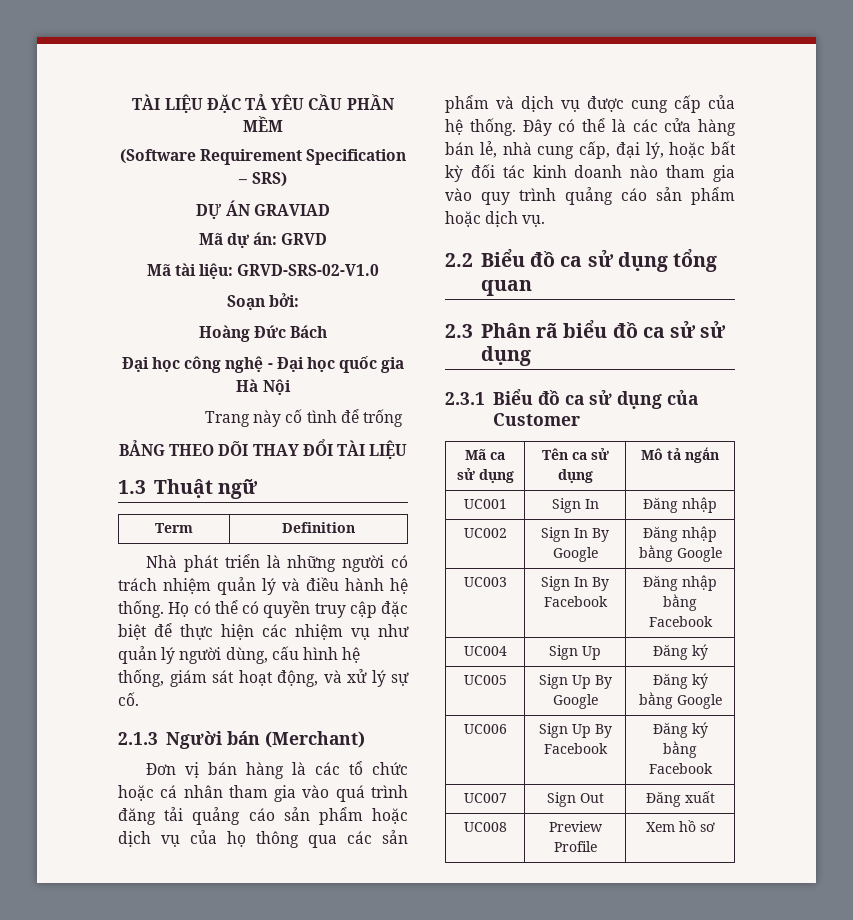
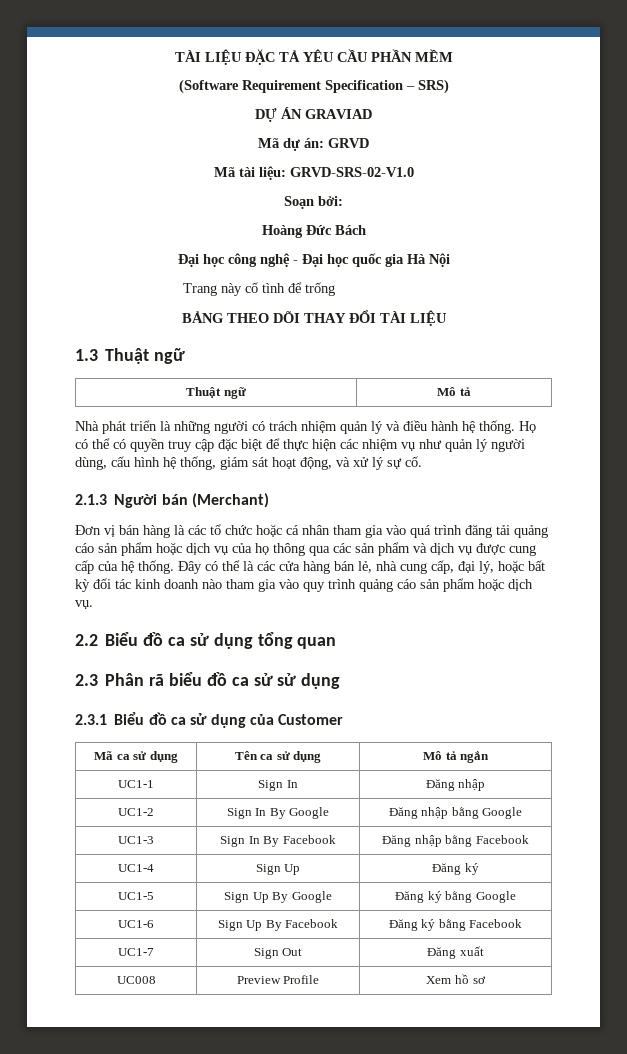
- Term | Definition
+ Thuật ngữ | Mô tả
- UC001 | Sign In | Đăng nhập
+ UC1-1 | Sign In | Đăng nhập
- UC002 | Sign In By Google | Đăng nhập bằng Google
+ UC1-2 | Sign In By Google | Đăng nhập bằng Google
- UC003 | Sign In By Facebook | Đăng nhập bằng Facebook
+ UC1-3 | Sign In By Facebook | Đăng nhập bằng Facebook
- UC004 | Sign Up | Đăng ký
+ UC1-4 | Sign Up | Đăng ký
- UC005 | Sign Up By Google | Đăng ký bằng Google
+ UC1-5 | Sign Up By Google | Đăng ký bằng Google
- UC006 | Sign Up By Facebook | Đăng ký bằng Facebook
+ UC1-6 | Sign Up By Facebook | Đăng ký bằng Facebook
- UC007 | Sign Out | Đăng xuất
+ UC1-7 | Sign Out | Đăng xuất

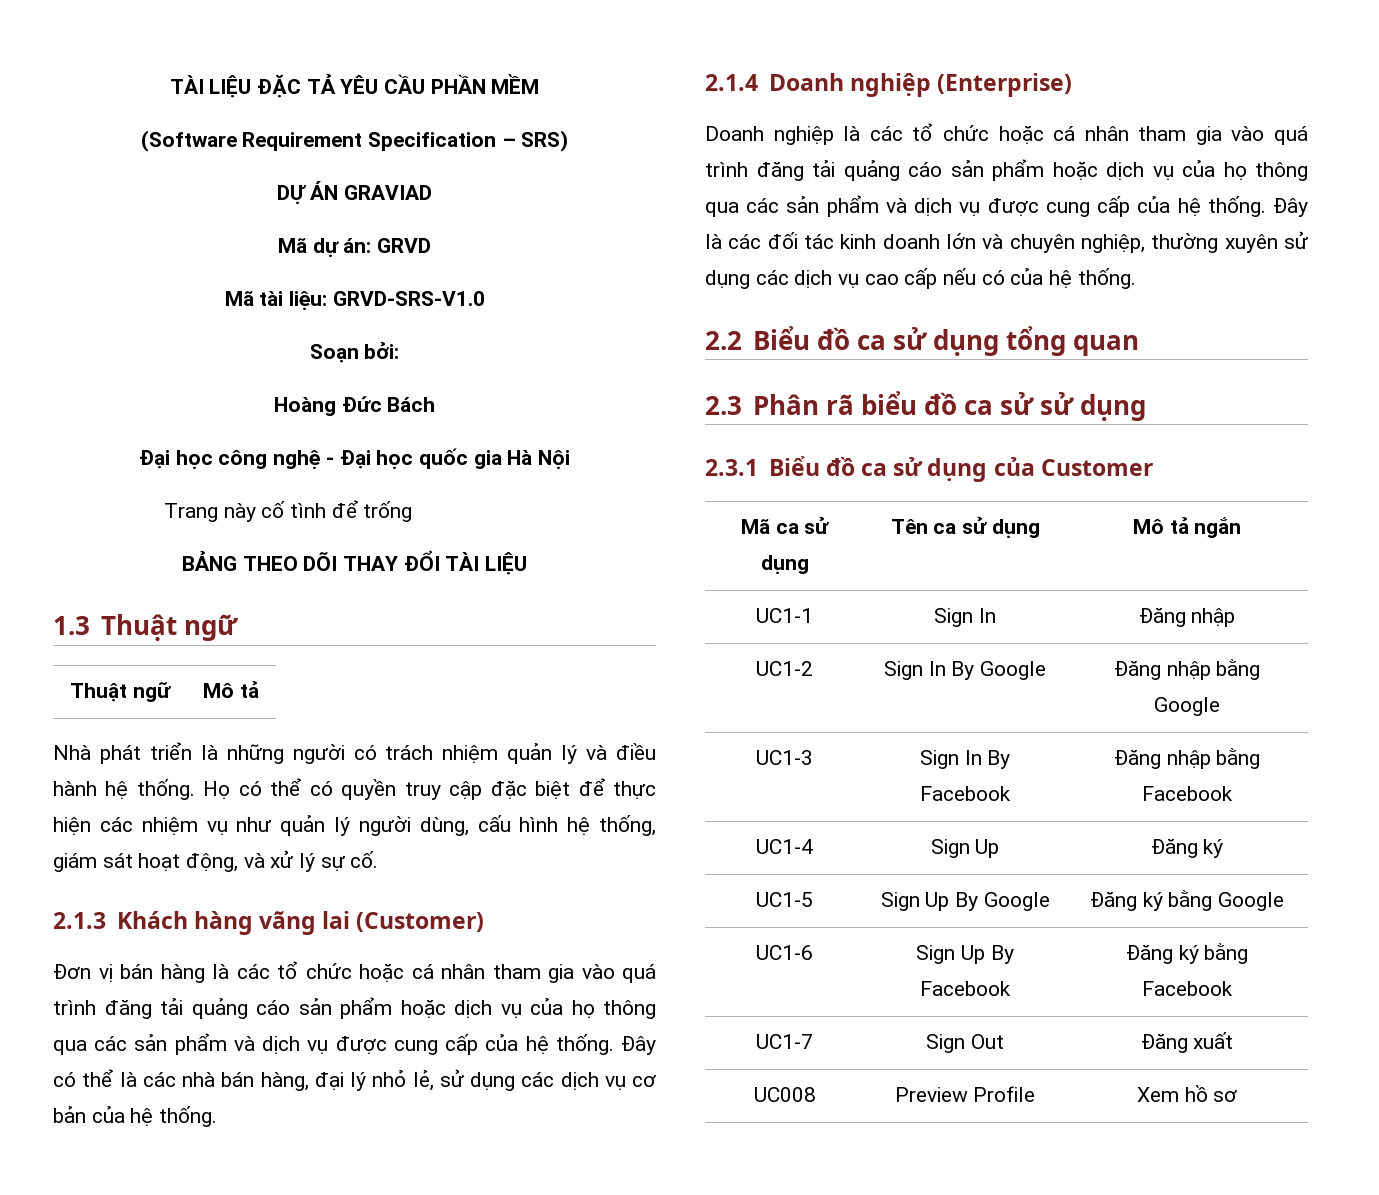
- Mã tài liệu: GRVD-SRS-02-V1.0
+ Mã tài liệu: GRVD-SRS-V1.0
- 2.1.3 Người bán (Merchant)
+ 2.1.3 Khách hàng vãng lai (Customer)
- Đây có thể là các cửa hàng bán lẻ, nhà cung cấp, đại lý, hoặc bất kỳ đối tác kinh doanh nào tham gia vào quy trình quảng cáo sản phẩm hoặc dịch vụ.
+ Đây có thể là các nhà bán hàng, đại lý nhỏ lẻ, sử dụng các dịch vụ cơ bản của hệ thống.
+ 2.1.4 Doanh nghiệp (Enterprise)
+ Doanh nghiệp là các tổ chức hoặc cá nhân tham gia vào quá trình đăng tải quảng cáo sản phẩm hoặc dịch vụ của họ thông qua các sản phẩm và dịch vụ được cung cấp của hệ thống. Đây là các đối tác kinh doanh lớn và chuyên nghiệp, thường xuyên sử dụng các dịch vụ cao cấp nếu có của hệ thống.

